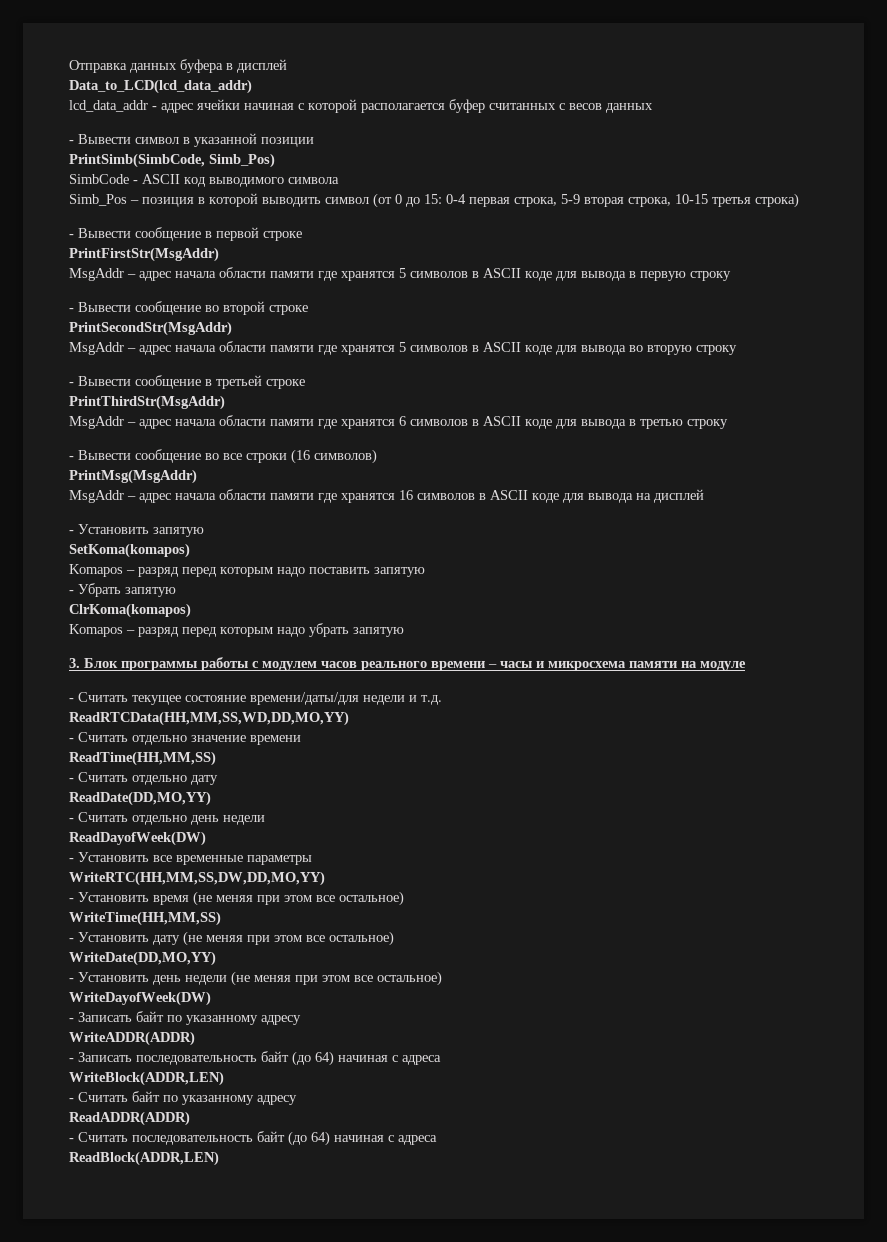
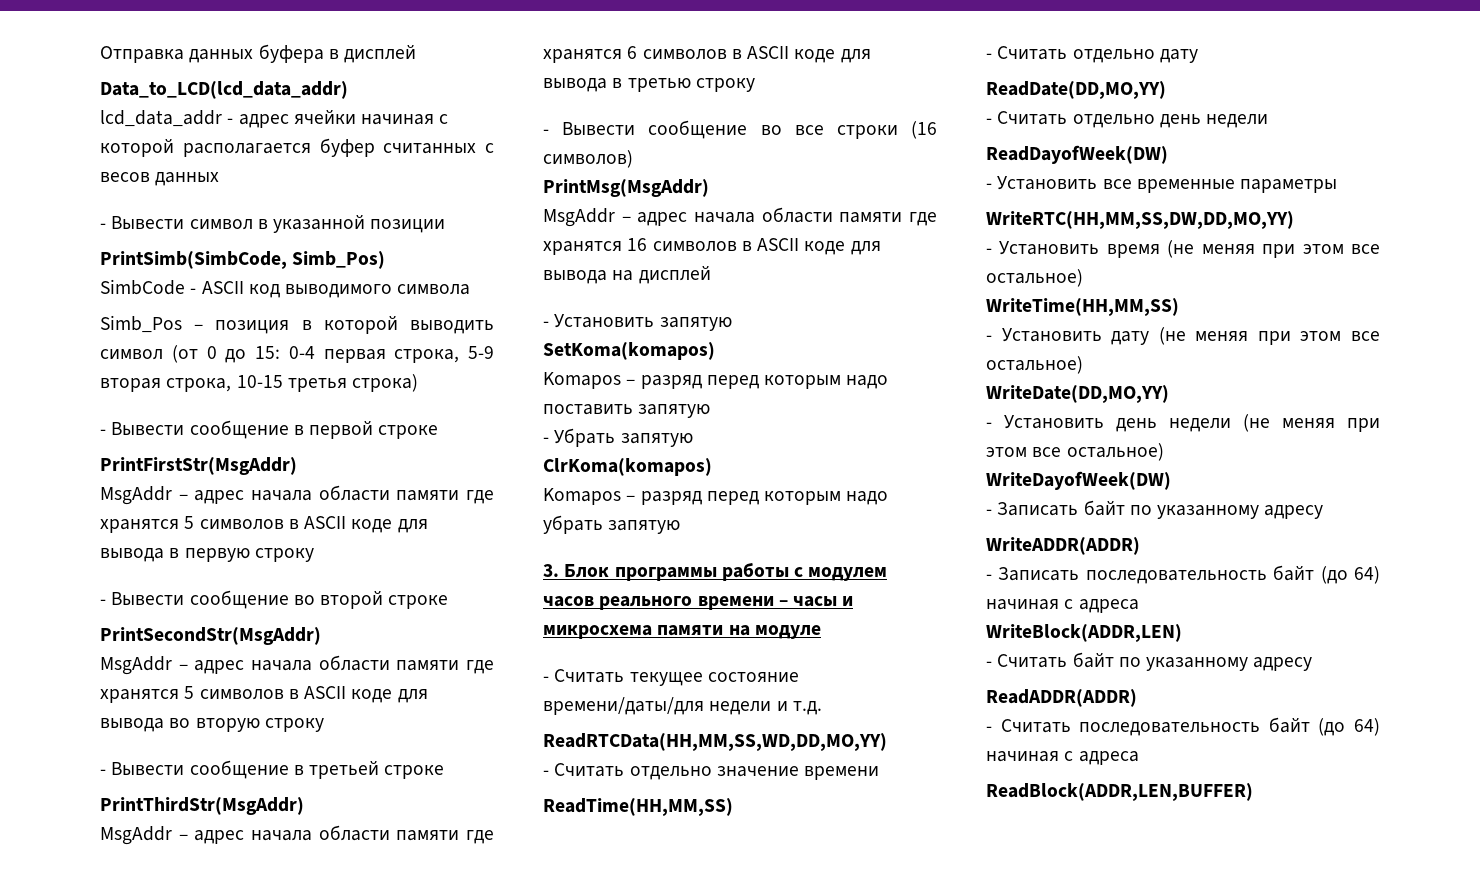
- ReadBlock(ADDR,LEN)
+ ReadBlock(ADDR,LEN,BUFFER)

